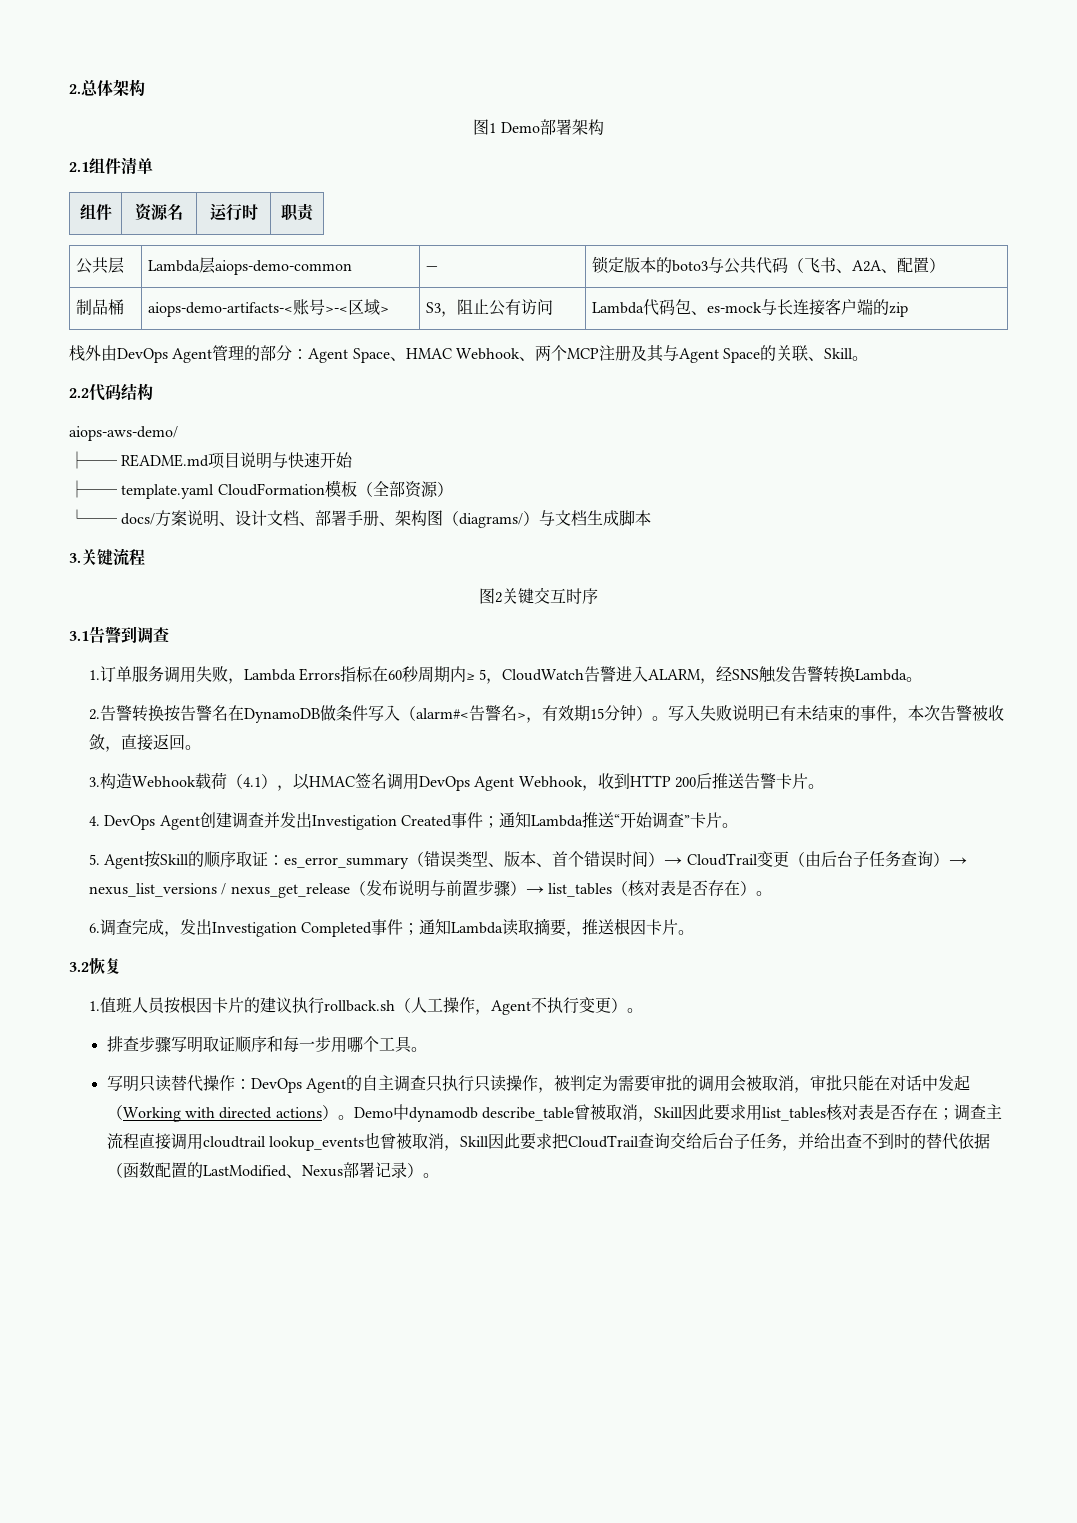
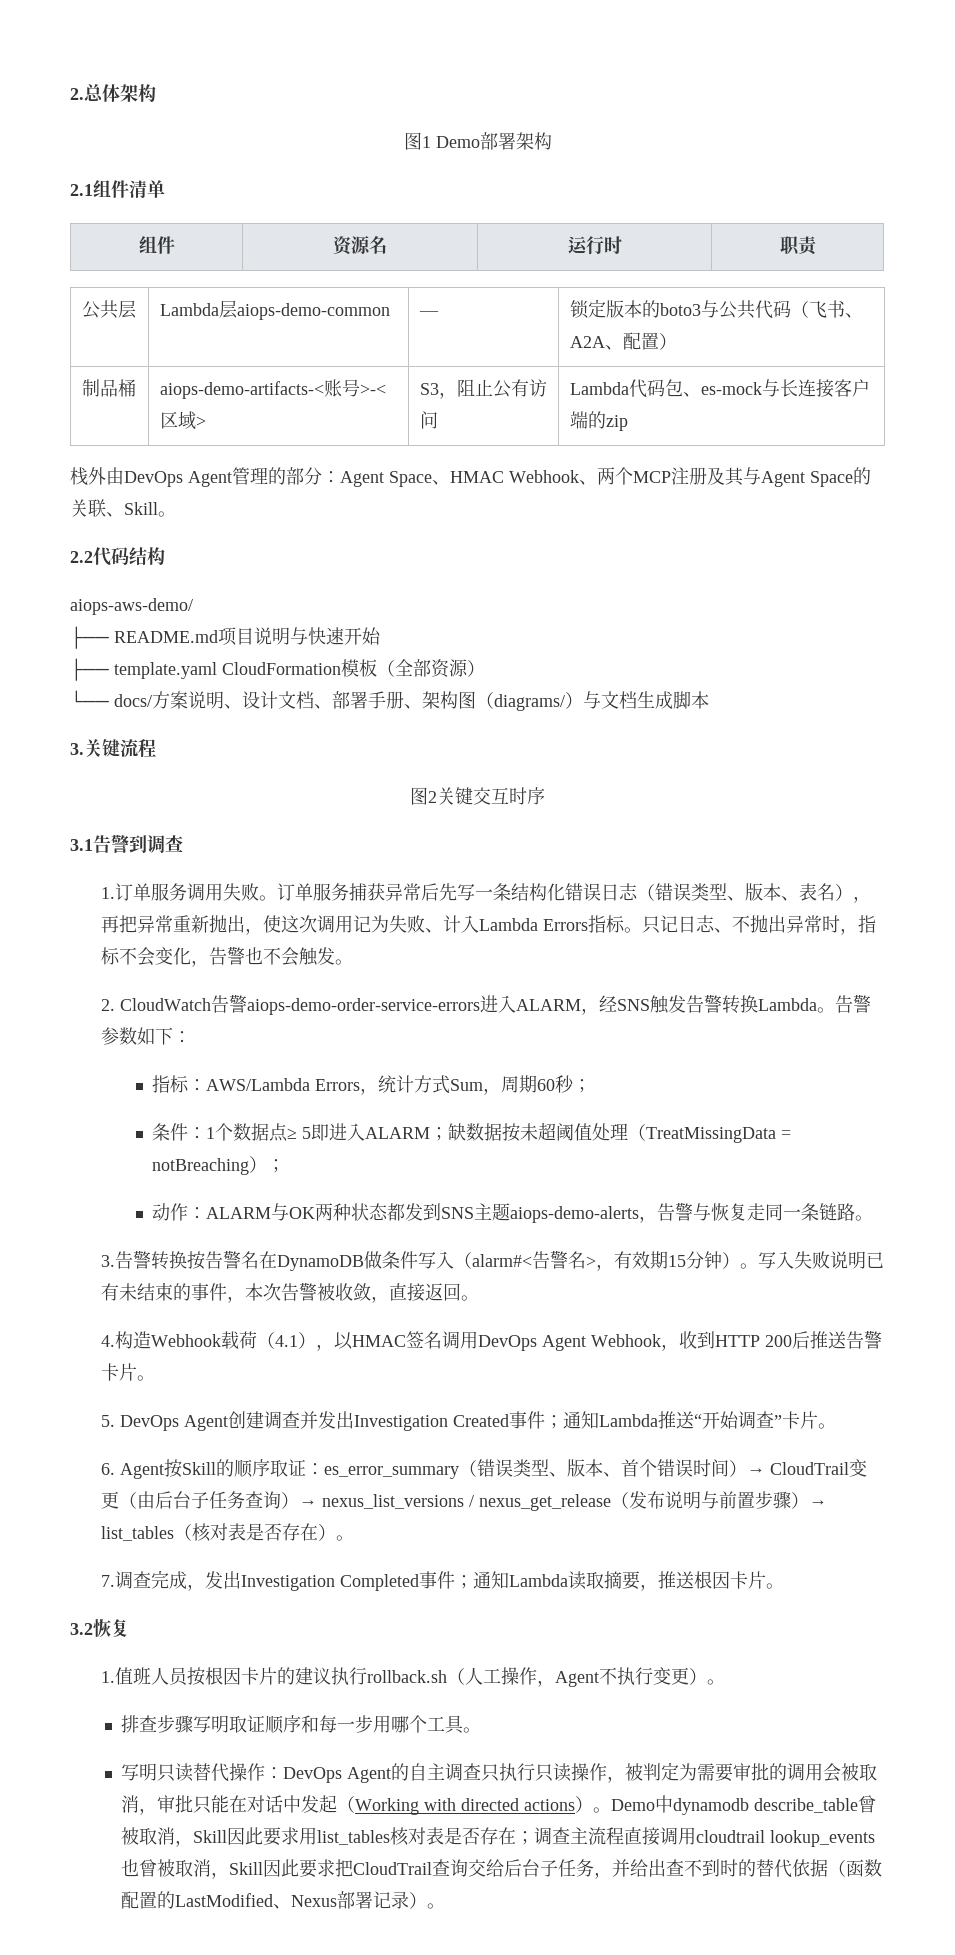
- 1.订单服务调用失败，Lambda Errors指标在60秒周期内≥ 5，CloudWatch告警进入ALARM，经SNS触发告警转换Lambda。
- 2.告警转换按告警名在DynamoDB做条件写入（alarm#<告警名>，有效期15分钟）。
+ 1.订单服务调用失败。订单服务捕获异常后先写一条结构化错误日志（错误类型、版本、表名），再把异常重新抛出，使这次调用记为失败、计入Lambda Errors指标。只记日志、不抛出异常时，指标不会变化，告警也不会触发。
+ 2. CloudWatch告警aiops-demo-order-service-errors进入ALARM，经SNS触发告警转换Lambda。告警参数如下：
+ 指标：AWS/Lambda Errors，统计方式Sum，周期60秒；
+ 条件：1个数据点≥ 5即进入ALARM；缺数据按未超阈值处理（TreatMissingData = notBreaching）；
+ 动作：ALARM与OK两种状态都发到SNS主题aiops-demo-alerts，告警与恢复走同一条链路。
+ 3.告警转换按告警名在DynamoDB做条件写入（alarm#<告警名>，有效期15分钟）。
- 3.构造Webhook载荷（4.1），以HMAC签名调用DevOps Agent Webhook，收到HTTP 200后推送告警卡片。
+ 4.构造Webhook载荷（4.1），以HMAC签名调用DevOps Agent Webhook，收到HTTP 200后推送告警卡片。
- 4. DevOps Agent创建调查并发出Investigation Created事件；通知Lambda推送“开始调查”卡片。
+ 5. DevOps Agent创建调查并发出Investigation Created事件；通知Lambda推送“开始调查”卡片。
- 5. Agent按Skill的顺序取证：es_error_summary（错误类型、版本、首个错误时间）→ CloudTrail变更（由后台子任务查询）→ nexus_list_versions / nexus_get_release（发布说明与前置步骤）→ list_tables（核对表是否存在）。
+ 6. Agent按Skill的顺序取证：es_error_summary（错误类型、版本、首个错误时间）→ CloudTrail变更（由后台子任务查询）→ nexus_list_versions / nexus_get_release（发布说明与前置步骤）→ list_tables（核对表是否存在）。
- 6.调查完成，发出Investigation Completed事件；通知Lambda读取摘要，推送根因卡片。
+ 7.调查完成，发出Investigation Completed事件；通知Lambda读取摘要，推送根因卡片。

